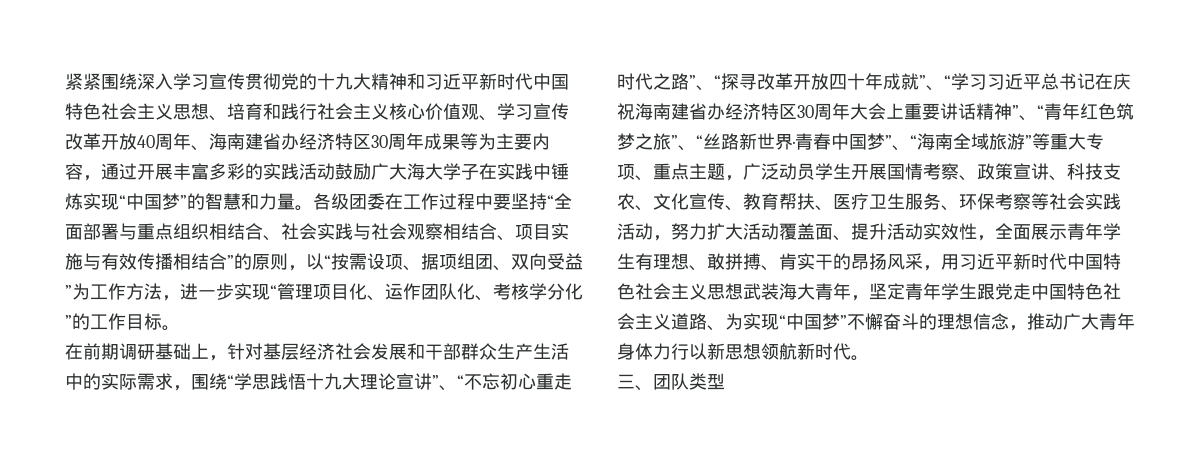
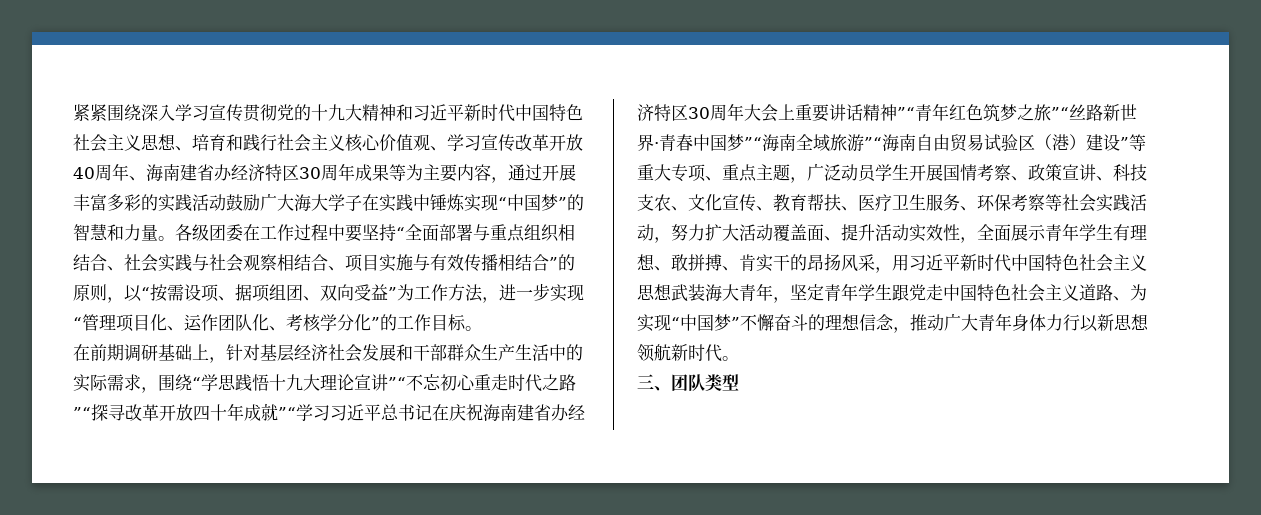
- 在前期调研基础上，针对基层经济社会发展和干部群众生产生活中的实际需求，围绕“学思践悟十九大理论宣讲”、“不忘初心重走时代之路”、“探寻改革开放四十年成就”、“学习习近平总书记在庆祝海南建省办经济特区30周年大会上重要讲话精神”、“青年红色筑梦之旅”、“丝路新世界·青春中国梦”、“海南全域旅游”等重大专项、重点主题，广泛动员学生开展国情考察、政策宣讲、科技支农、文化宣传、教育帮扶、医疗卫生服务、环保考察等社会实践活动，努力扩大活动覆盖面、提升活动实效性，全面展示青年学生有理想、敢拼搏、肯实干的昂扬风采，用习近平新时代中国特色社会主义思想武装海大青年，坚定青年学生跟党走中国特色社会主义道路、为实现“中国梦”不懈奋斗的理想信念，推动广大青年身体力行以新思想领航新时代。
+ 在前期调研基础上，针对基层经济社会发展和干部群众生产生活中的实际需求，围绕“学思践悟十九大理论宣讲”“不忘初心重走时代之路”“探寻改革开放四十年成就”“学习习近平总书记在庆祝海南建省办经济特区30周年大会上重要讲话精神”“青年红色筑梦之旅”“丝路新世界·青春中国梦”“海南全域旅游”“海南自由贸易试验区（港）建设”等重大专项、重点主题，广泛动员学生开展国情考察、政策宣讲、科技支农、文化宣传、教育帮扶、医疗卫生服务、环保考察等社会实践活动，努力扩大活动覆盖面、提升活动实效性，全面展示青年学生有理想、敢拼搏、肯实干的昂扬风采，用习近平新时代中国特色社会主义思想武装海大青年，坚定青年学生跟党走中国特色社会主义道路、为实现“中国梦”不懈奋斗的理想信念，推动广大青年身体力行以新思想领航新时代。

